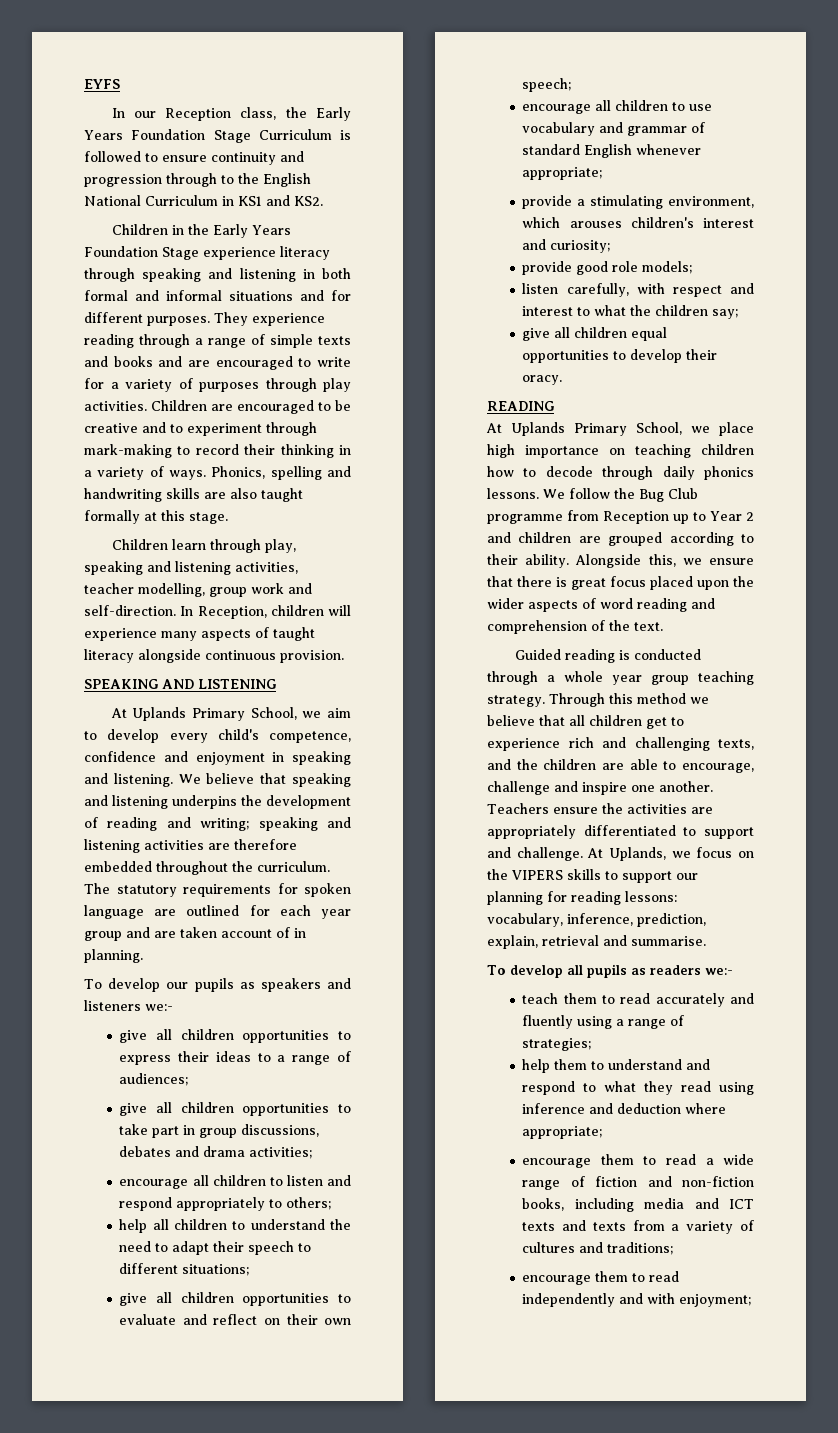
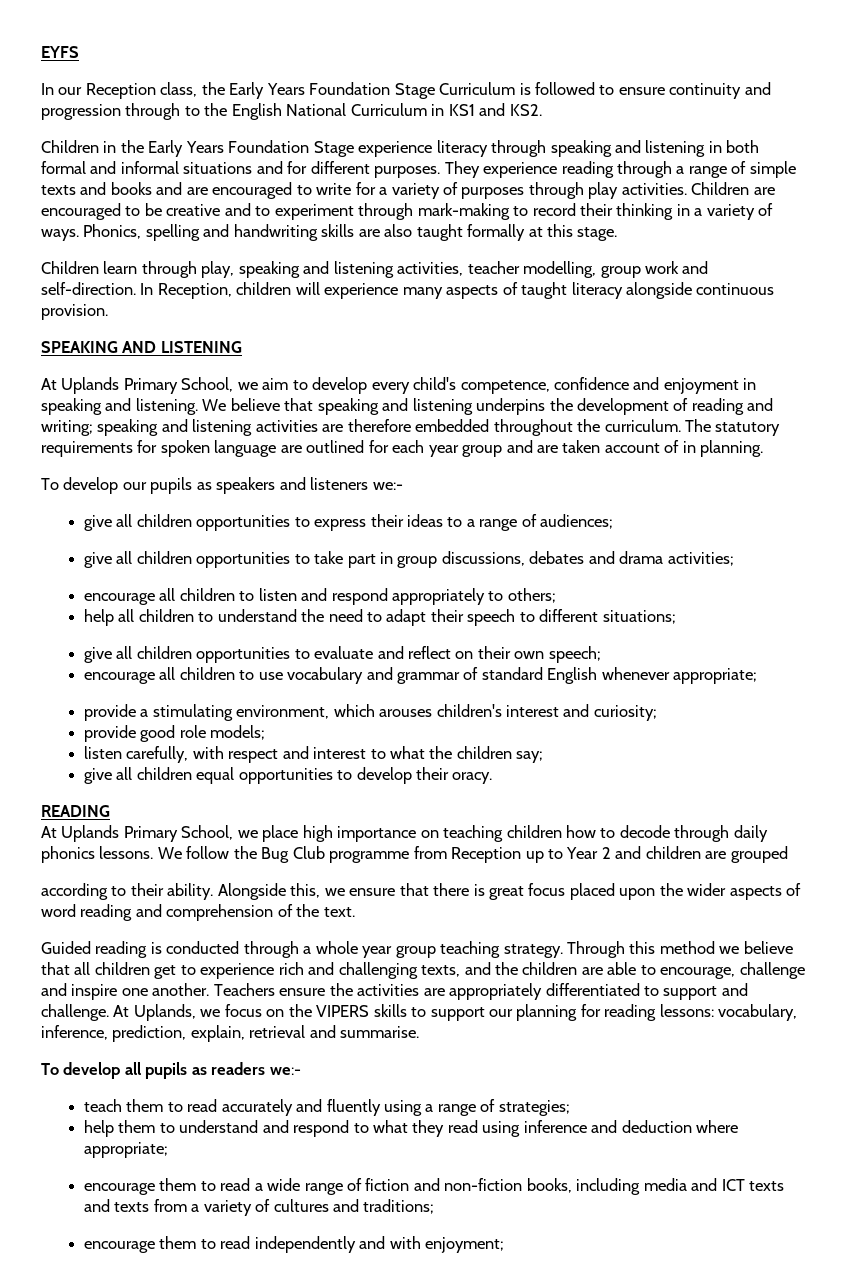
- We follow the Bug Club programme from Reception up to Year 2 and children are grouped according to their ability.
+ We follow the Bug Club programme from Reception up to Year 2 and children are grouped
+ according to their ability.

